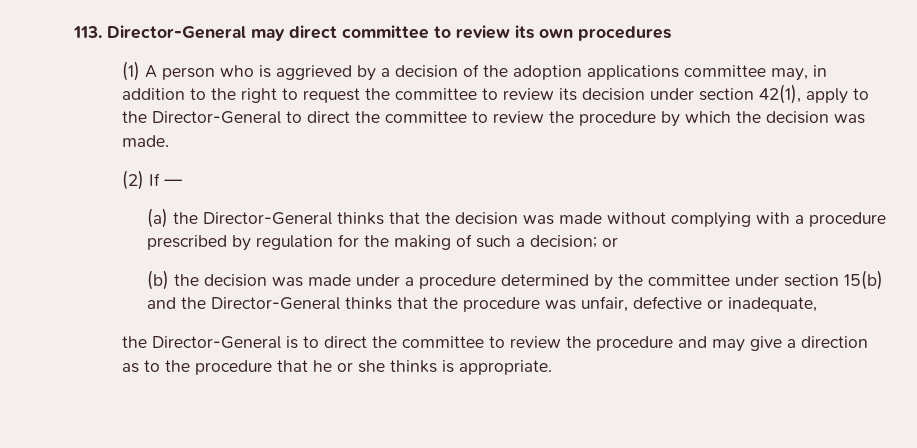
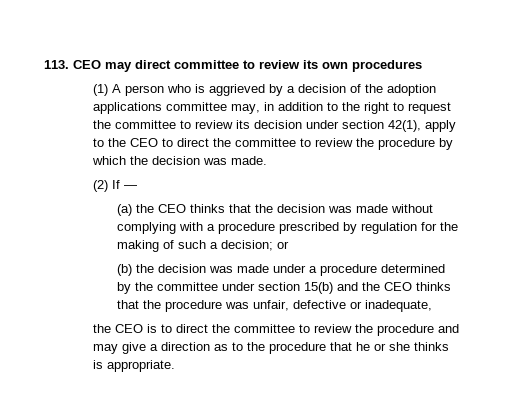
- 113. Director-General may direct committee to review its own procedures
+ 113. CEO may direct committee to review its own procedures
- (1) A person who is aggrieved by a decision of the adoption applications committee may, in addition to the right to request the committee to review its decision under section 42(1), apply to the Director-General to direct the committee to review the procedure by which the decision was made.
+ (1) A person who is aggrieved by a decision of the adoption applications committee may, in addition to the right to request the committee to review its decision under section 42(1), apply to the CEO to direct the committee to review the procedure by which the decision was made.
- (a) the Director-General thinks that the decision was made without complying with a procedure prescribed by regulation for the making of such a decision; or
+ (a) the CEO thinks that the decision was made without complying with a procedure prescribed by regulation for the making of such a decision; or
- (b) the decision was made under a procedure determined by the committee under section 15(b) and the Director-General thinks that the procedure was unfair, defective or inadequate,
+ (b) the decision was made under a procedure determined by the committee under section 15(b) and the CEO thinks that the procedure was unfair, defective or inadequate,
- the Director-General is to direct the committee to review the procedure and may give a direction as to the procedure that he or she thinks is appropriate.
+ the CEO is to direct the committee to review the procedure and may give a direction as to the procedure that he or she thinks is appropriate.

